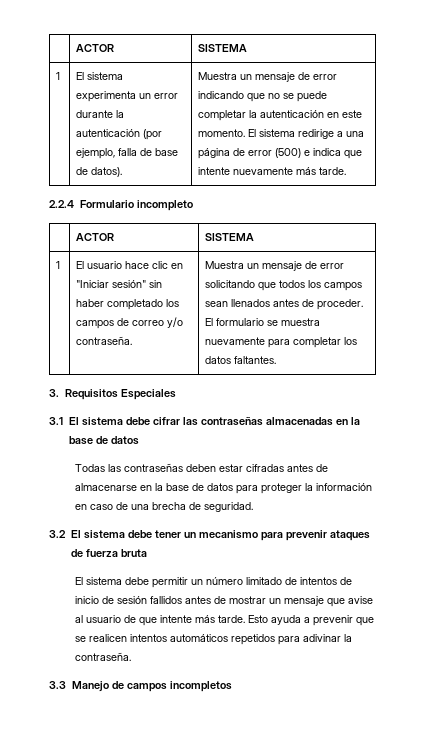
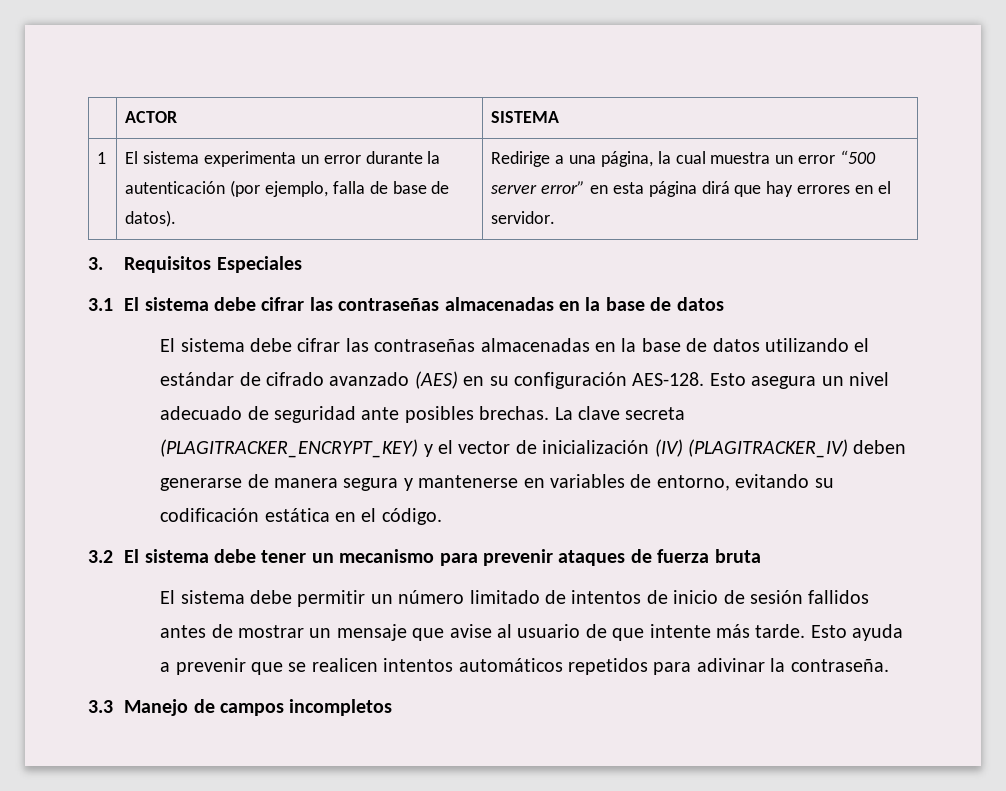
- Muestra un mensaje de error indicando que no se puede completar la autenticación en este momento. El sistema redirige a una página de error (500) e indica que intente nuevamente más tarde.
- 2.2.4 Formulario incompleto
- | ACTOR | SISTEMA
- 1 | El usuario hace clic en "Iniciar sesión" sin haber completado los campos de correo y/o contraseña. | Muestra un mensaje de error solicitando que todos los campos sean llenados antes de proceder. El formulario se muestra nuevamente para completar los datos faltantes.
+ Redirige a una página, la cual muestra un error “500 server error” en esta página dirá que hay errores en el servidor.
- Todas las contraseñas deben estar cifradas antes de almacenarse en la base de datos para proteger la información en caso de una brecha de seguridad.
+ El sistema debe cifrar las contraseñas almacenadas en la base de datos utilizando el estándar de cifrado avanzado (AES) en su configuración AES-128. Esto asegura un nivel adecuado de seguridad ante posibles brechas. La clave secreta (PLAGITRACKER_ENCRYPT_KEY) y el vector de inicialización (IV) (PLAGITRACKER_IV) deben generarse de manera segura y mantenerse en variables de entorno, evitando su codificación estática en el código.

